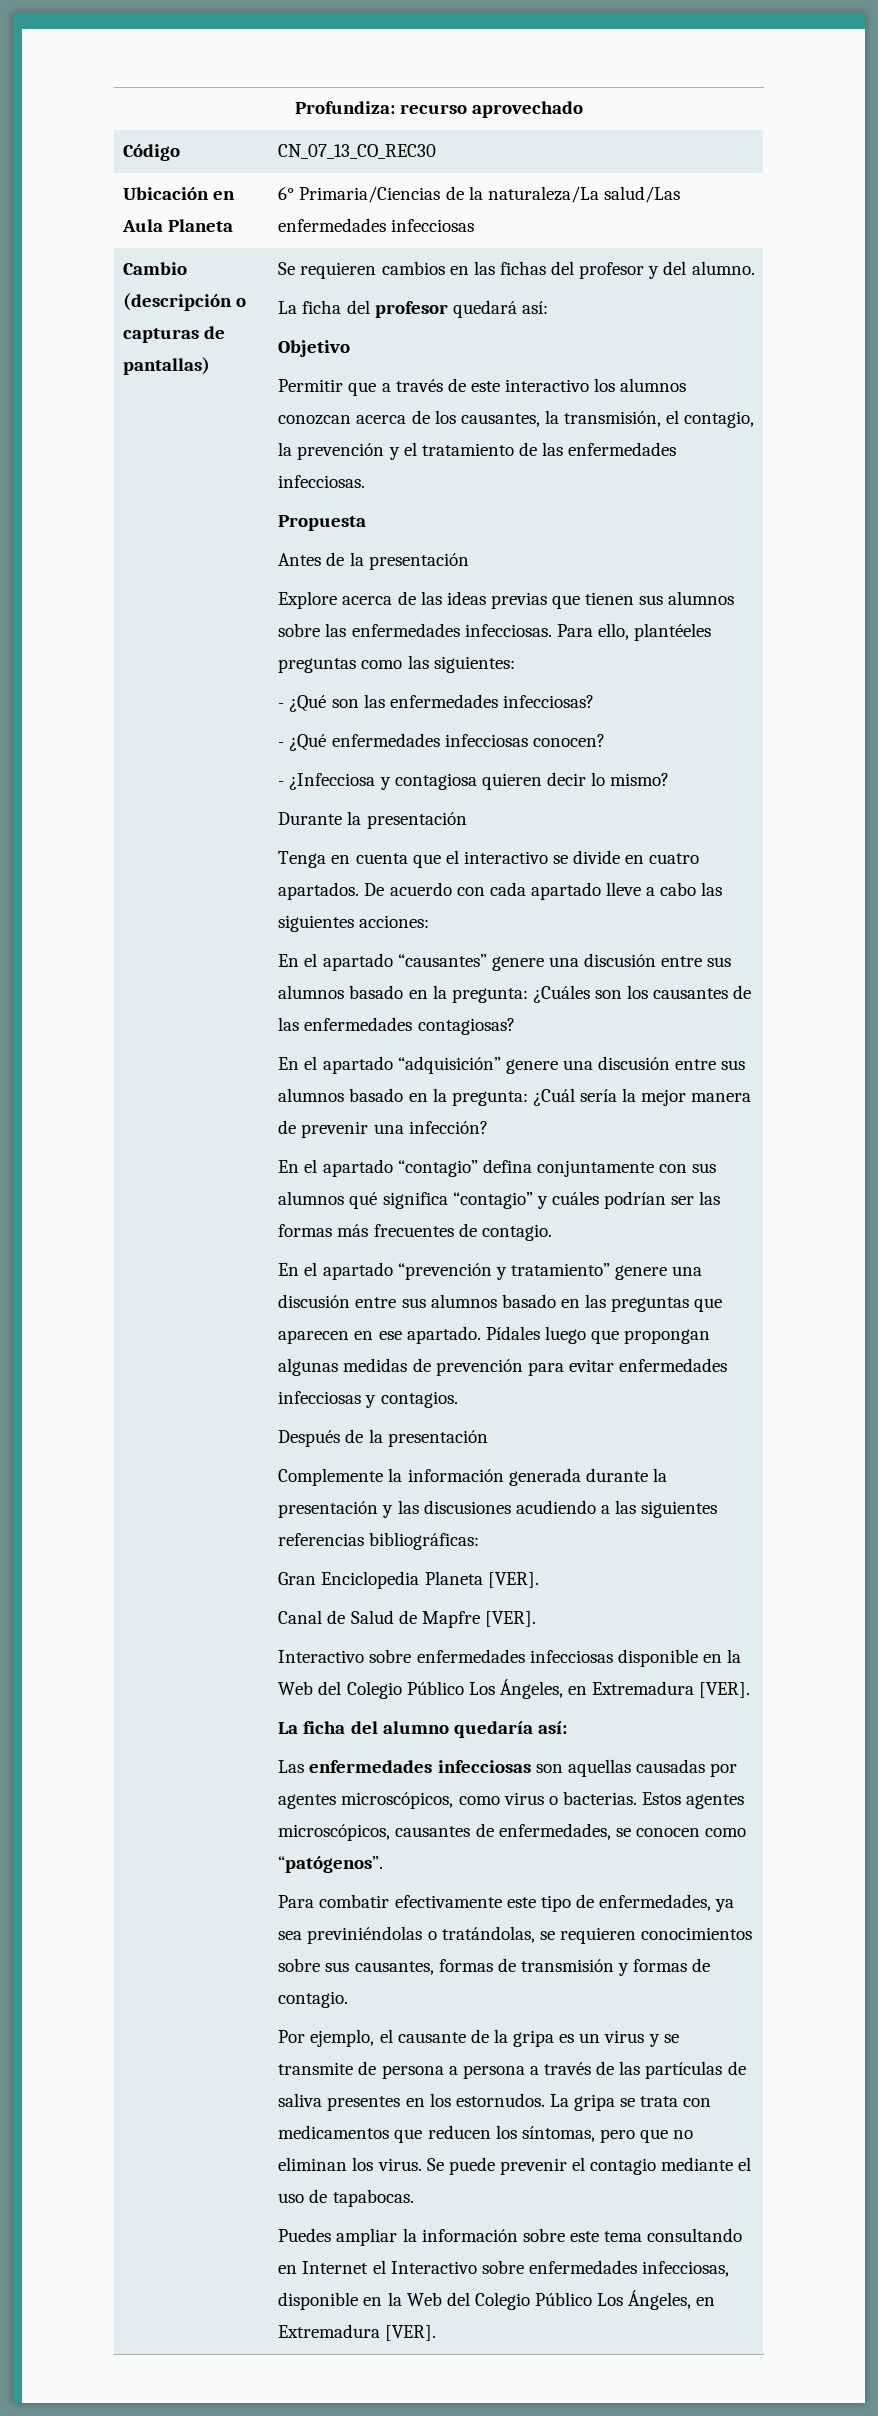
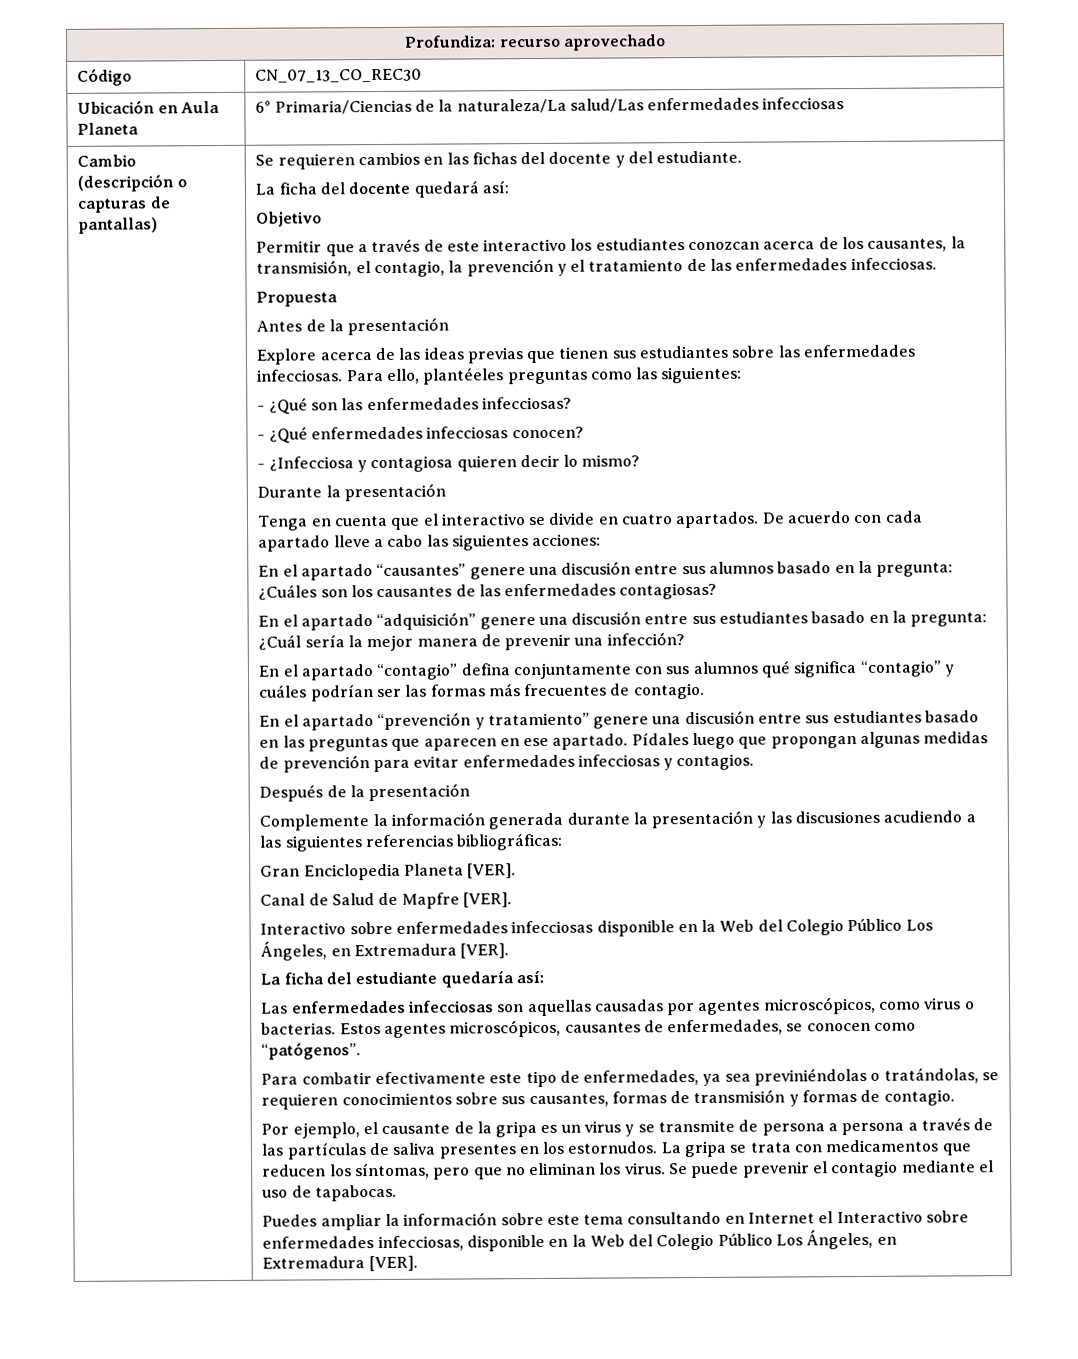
- Se requieren cambios en las fichas del profesor y del alumno.
- La ficha del profesor quedará así:
+ Se requieren cambios en las fichas del docente y del estudiante.
+ La ficha del docente quedará así:
- Permitir que a través de este interactivo los alumnos conozcan acerca de los causantes, la transmisión, el contagio, la prevención y el tratamiento de las enfermedades infecciosas.
+ Permitir que a través de este interactivo los estudiantes conozcan acerca de los causantes, la transmisión, el contagio, la prevención y el tratamiento de las enfermedades infecciosas.
- Explore acerca de las ideas previas que tienen sus alumnos sobre las enfermedades infecciosas.
+ Explore acerca de las ideas previas que tienen sus estudiantes sobre las enfermedades infecciosas.
- En el apartado “adquisición” genere una discusión entre sus alumnos basado en la pregunta: ¿Cuál sería la mejor manera de prevenir una infección?
+ En el apartado “adquisición” genere una discusión entre sus estudiantes basado en la pregunta: ¿Cuál sería la mejor manera de prevenir una infección?
- En el apartado “prevención y tratamiento” genere una discusión entre sus alumnos basado en las preguntas que aparecen en ese apartado.
+ En el apartado “prevención y tratamiento” genere una discusión entre sus estudiantes basado en las preguntas que aparecen en ese apartado.
- La ficha del alumno quedaría así:
+ La ficha del estudiante quedaría así:

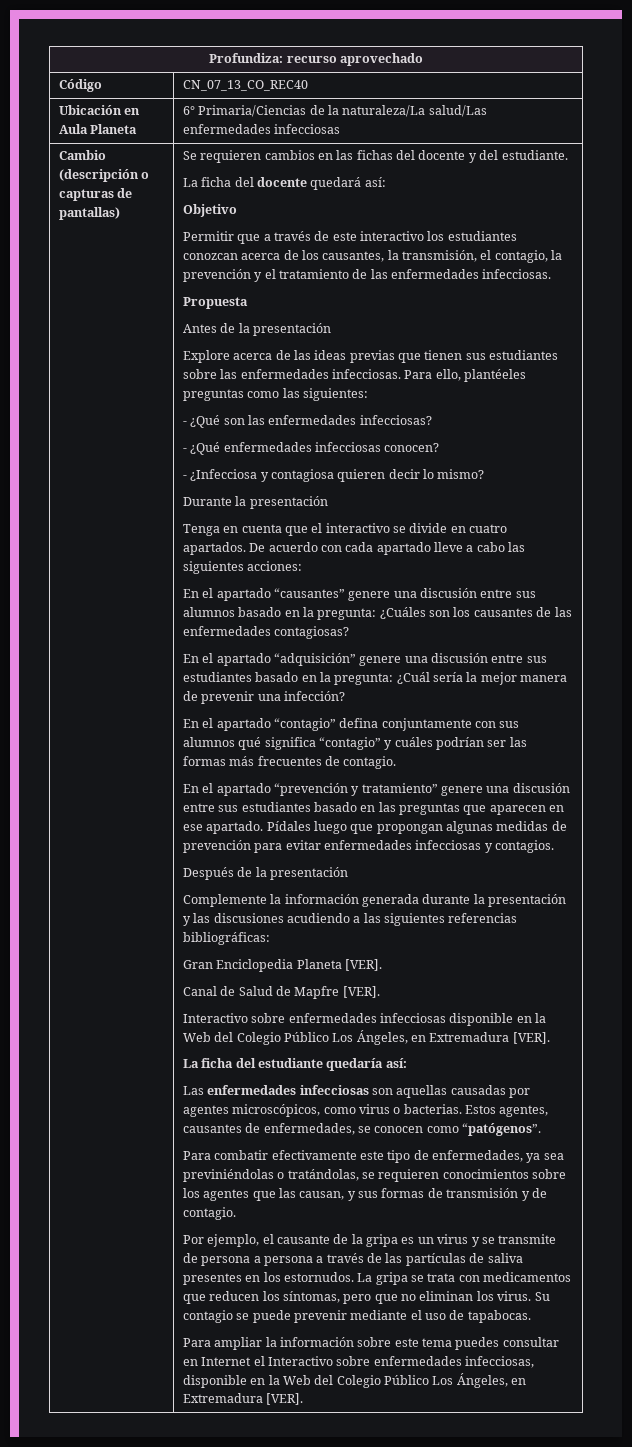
- Código | CN_07_13_CO_REC30
+ Código | CN_07_13_CO_REC40
- Estos agentes microscópicos, causantes de enfermedades, se conocen como “patógenos”.
+ Estos agentes, causantes de enfermedades, se conocen como “patógenos”.
- Para combatir efectivamente este tipo de enfermedades, ya sea previniéndolas o tratándolas, se requieren conocimientos sobre sus causantes, formas de transmisión y formas de contagio.
+ Para combatir efectivamente este tipo de enfermedades, ya sea previniéndolas o tratándolas, se requieren conocimientos sobre los agentes que las causan, y sus formas de transmisión y de contagio.
- Se puede prevenir el contagio mediante el uso de tapabocas.
+ Su contagio se puede prevenir mediante el uso de tapabocas.
- Puedes ampliar la información sobre este tema consultando en Internet el Interactivo sobre enfermedades infecciosas, disponible en la Web del Colegio Público Los Ángeles, en Extremadura [VER].
+ Para ampliar la información sobre este tema puedes consultar en Internet el Interactivo sobre enfermedades infecciosas, disponible en la Web del Colegio Público Los Ángeles, en Extremadura [VER].

